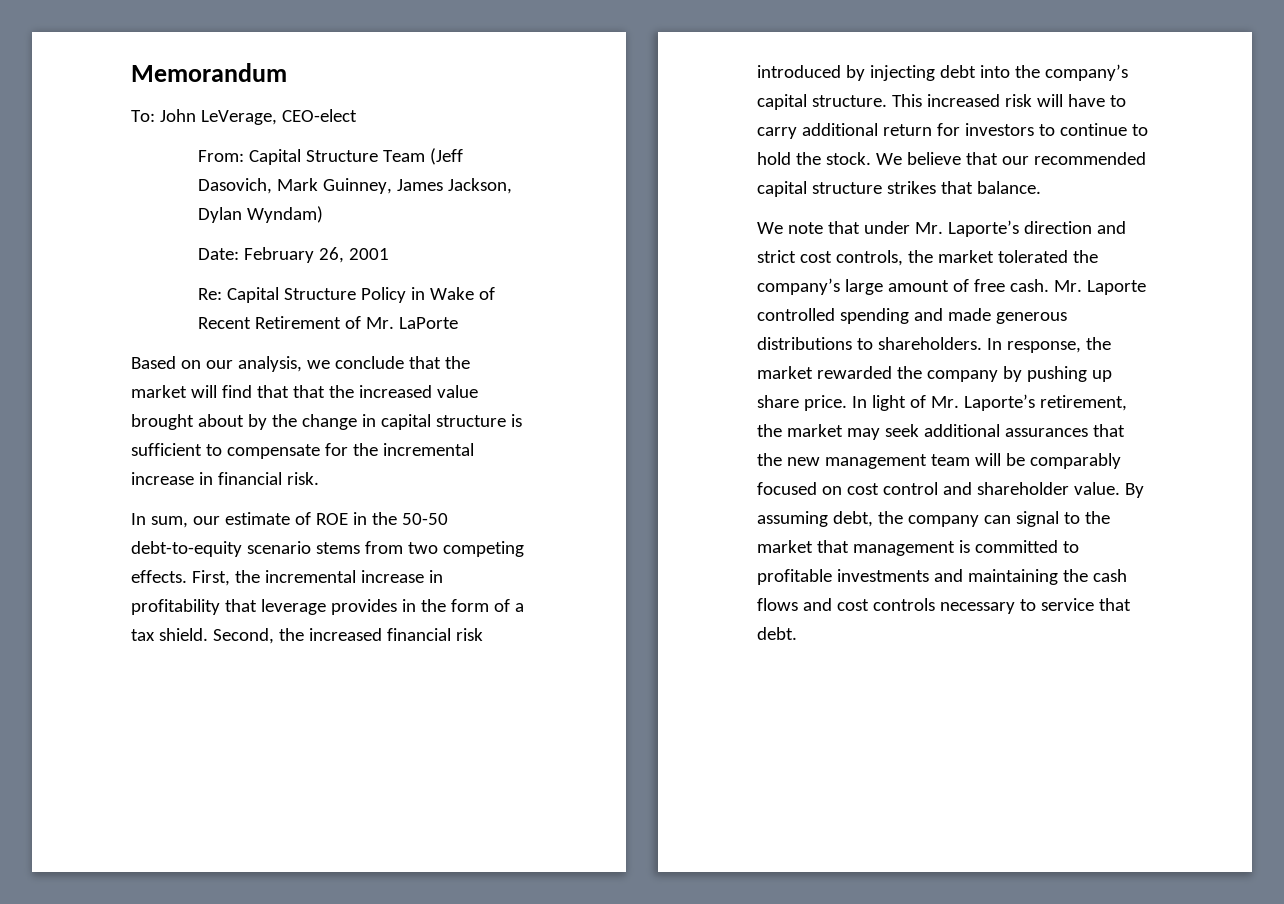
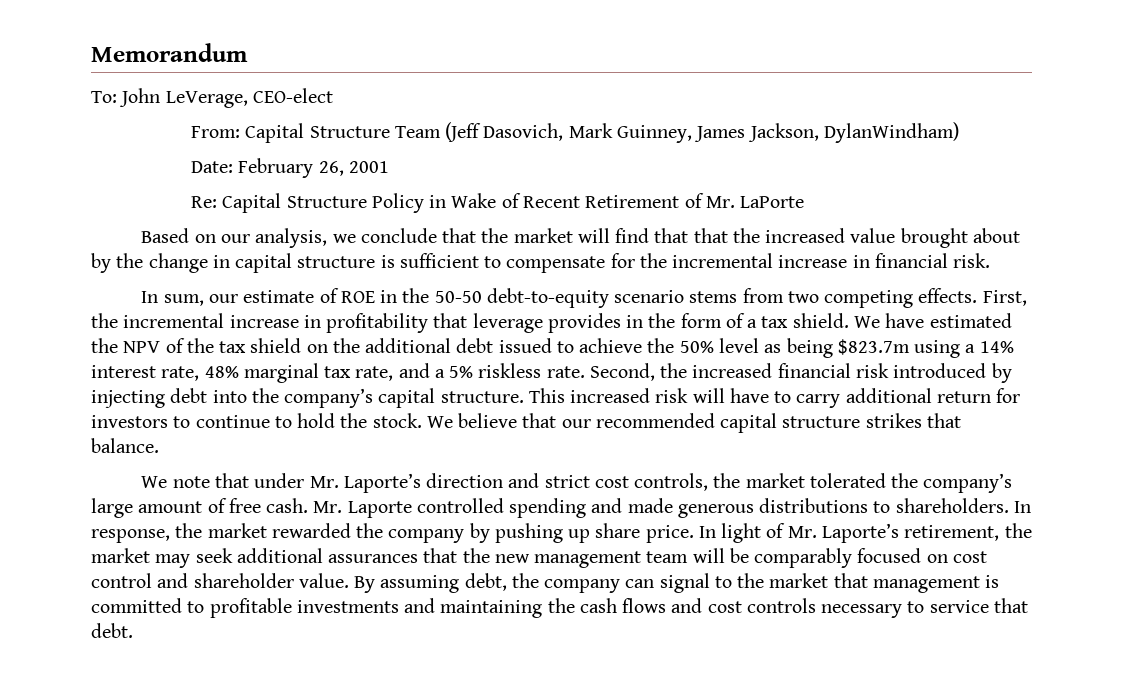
- From: Capital Structure Team (Jeff Dasovich, Mark Guinney, James Jackson, Dylan Wyndam)
+ From: Capital Structure Team (Jeff Dasovich, Mark Guinney, James Jackson, DylanWindham)
+ We have estimated the NPV of the tax shield on the additional debt issued to achieve the 50% level as being $823.7m using a 14% interest rate, 48% marginal tax rate, and a 5% riskless rate.

